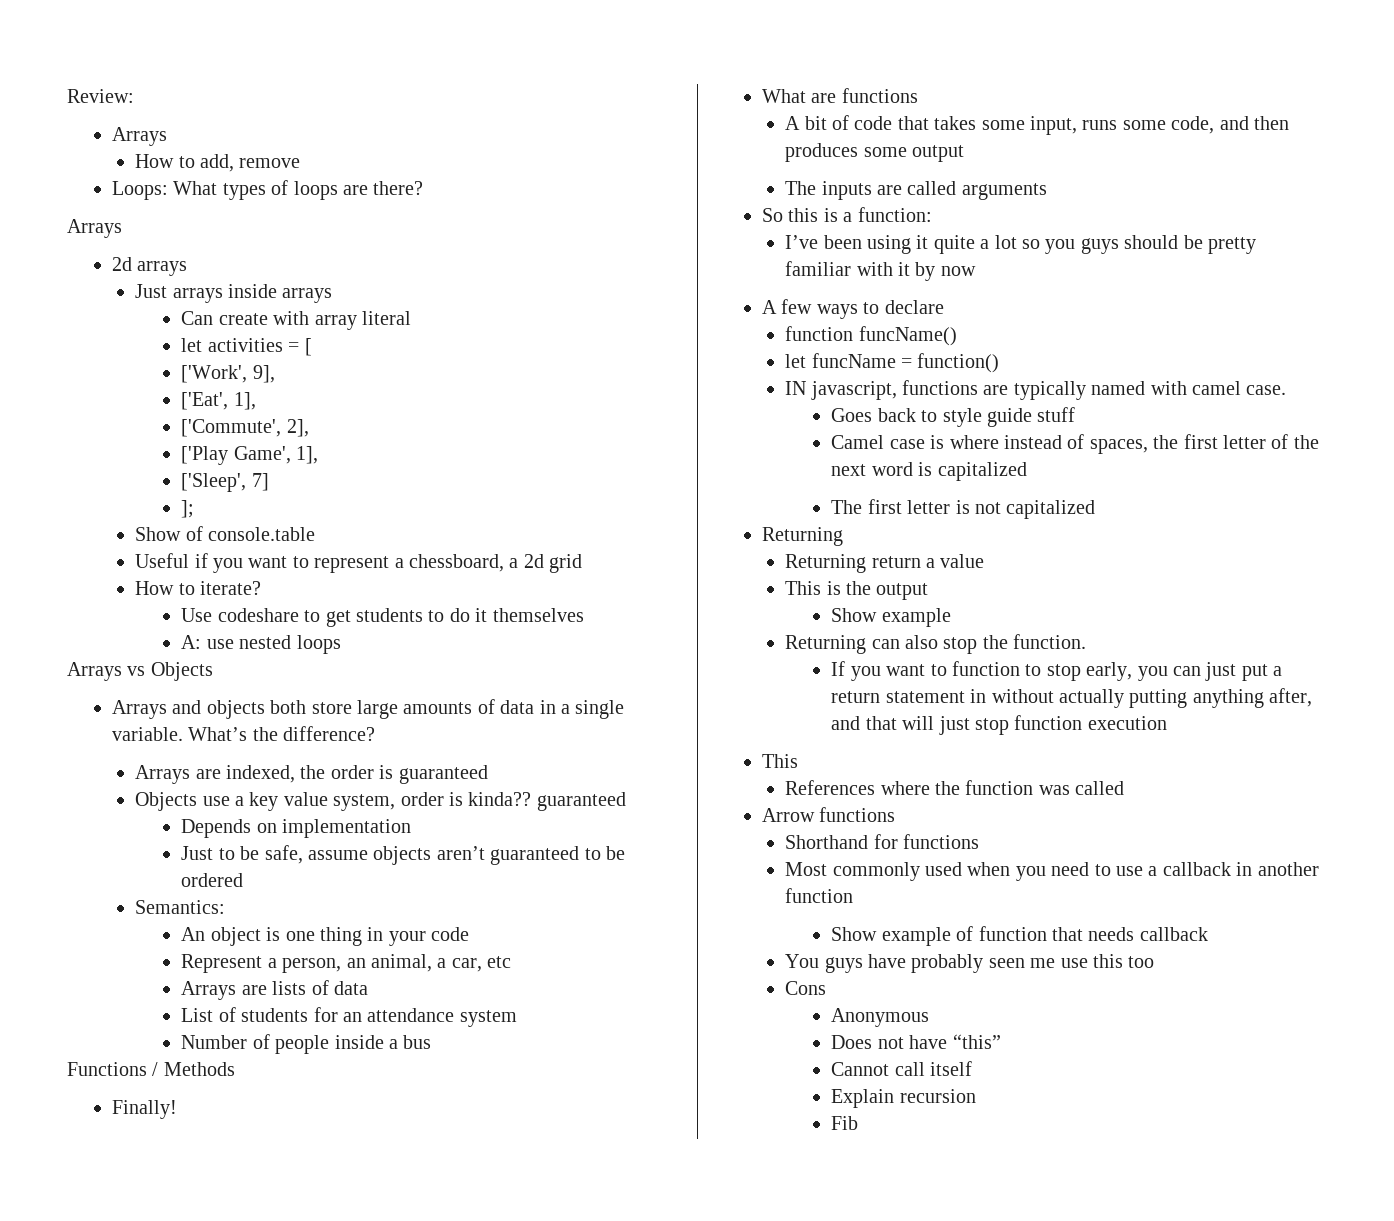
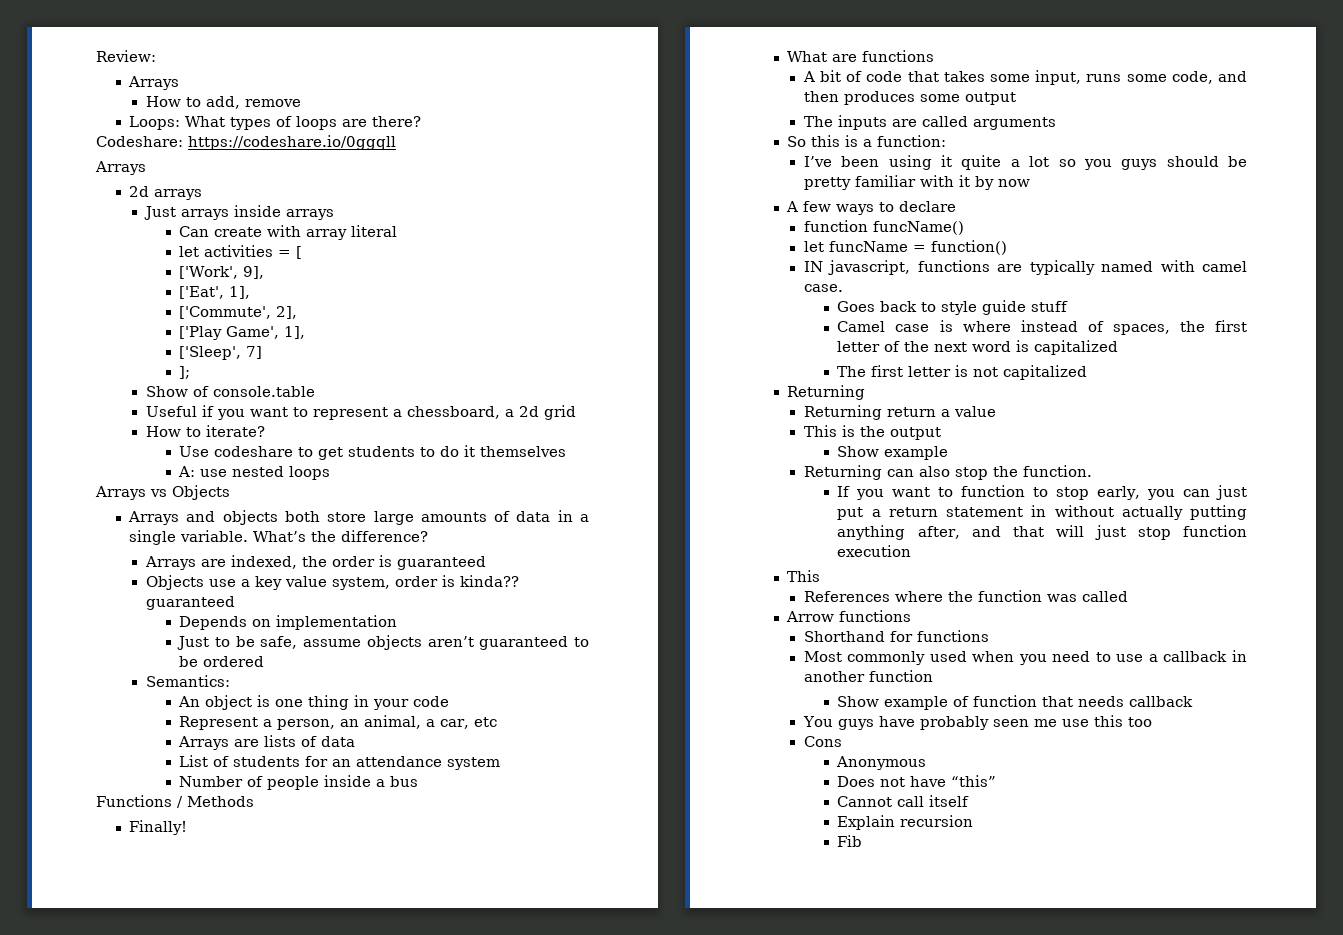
+ Codeshare: https://codeshare.io/0ggqll

